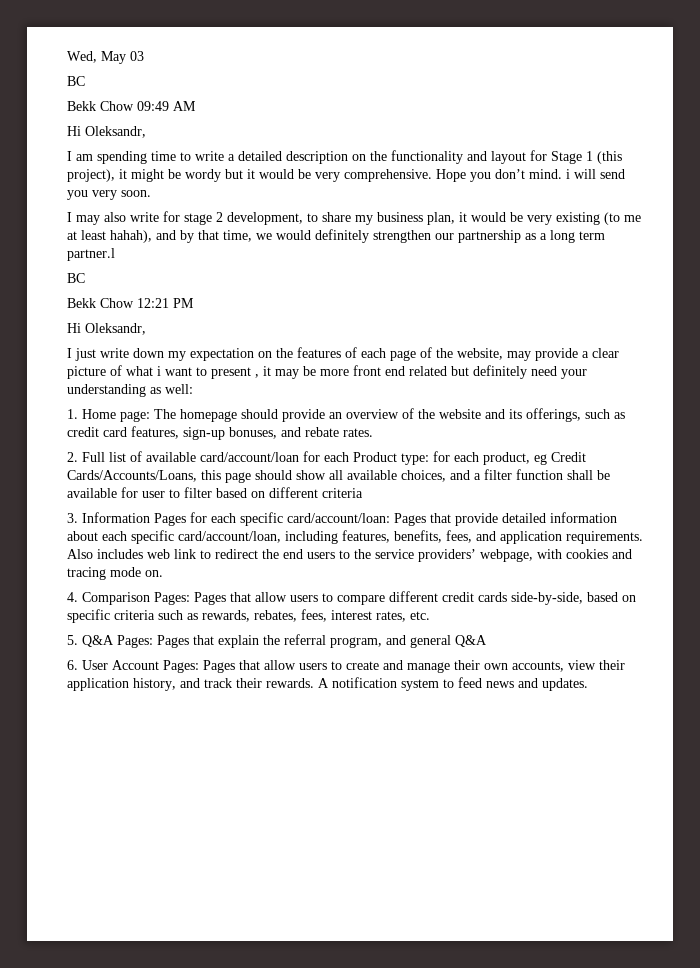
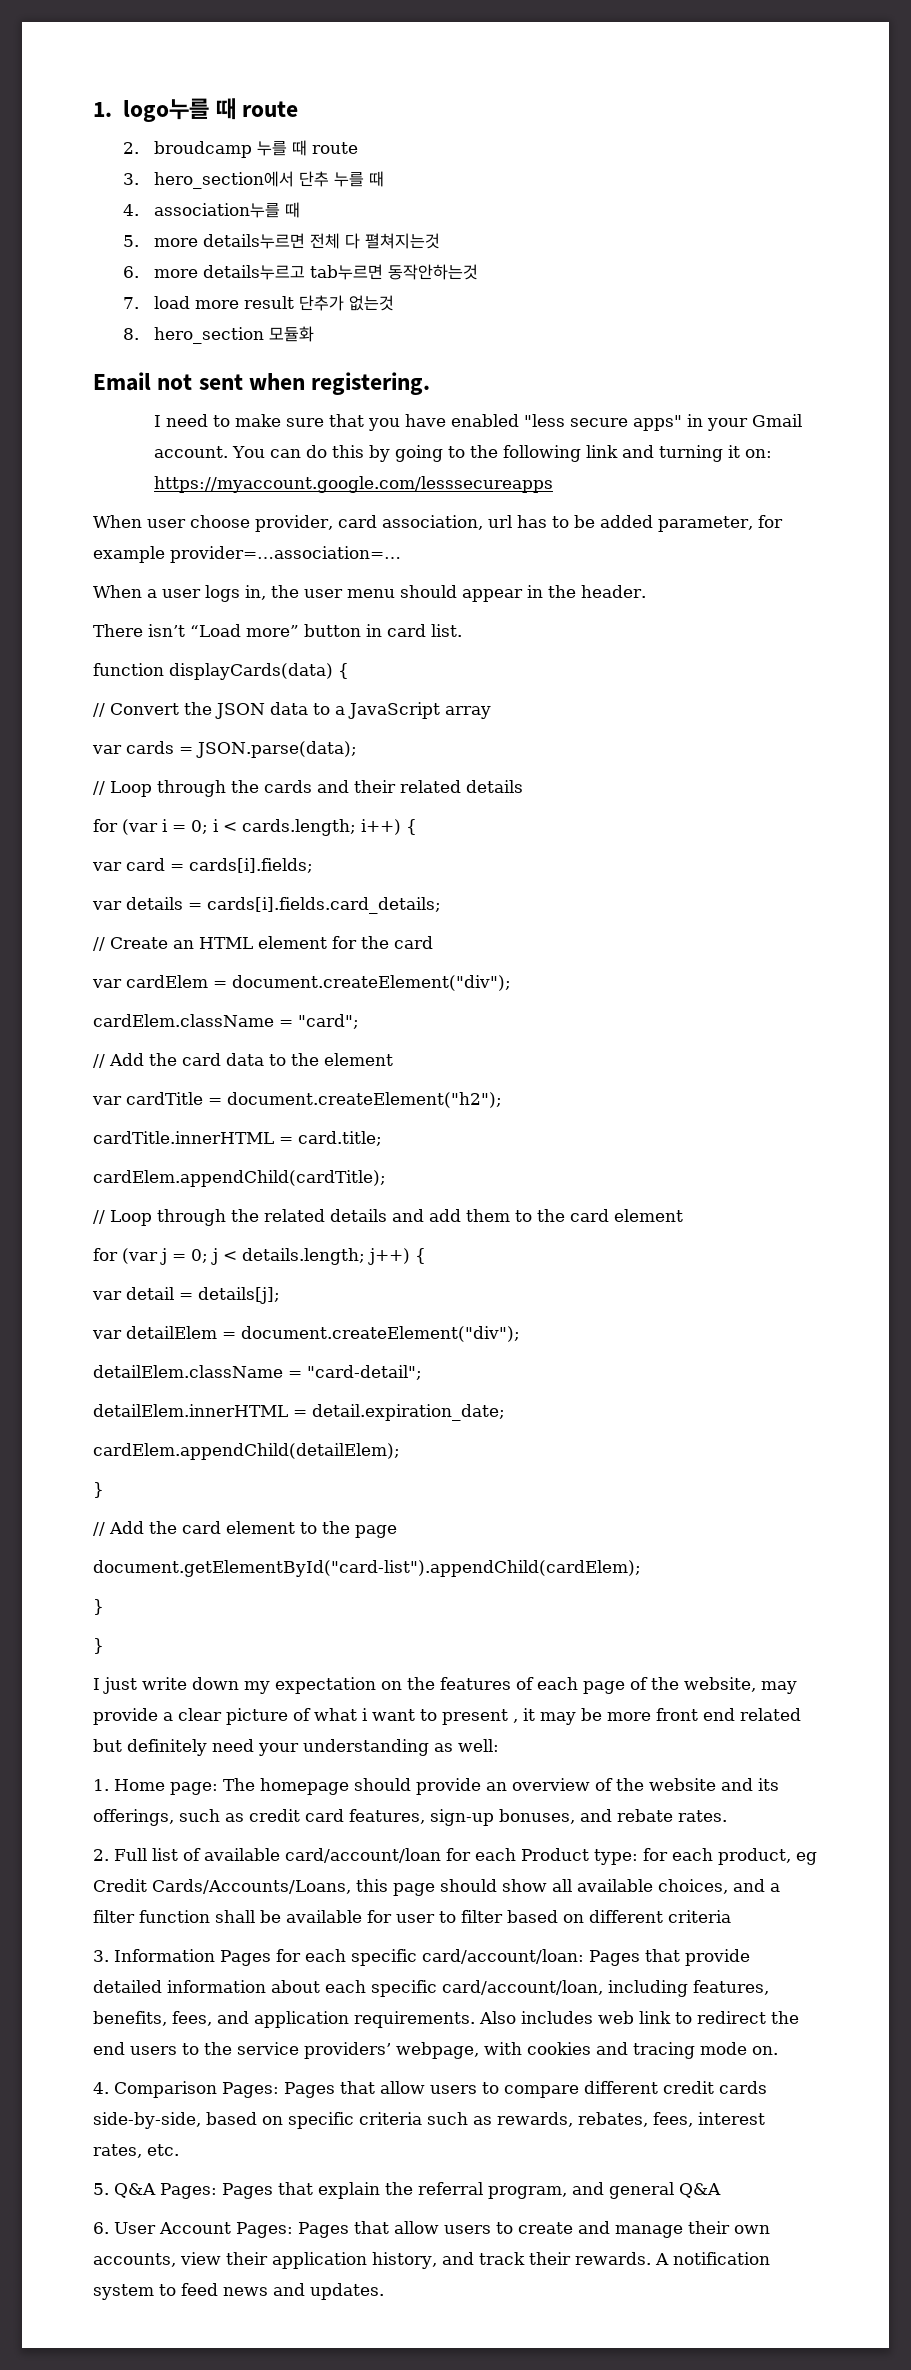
- Wed, May 03
- BC
- Bekk Chow 09:49 AM
- Hi Oleksandr,
- I am spending time to write a detailed description on the functionality and layout for Stage 1 (this project), it might be wordy but it would be very comprehensive. Hope you don’t mind. i will send you very soon.
- I may also write for stage 2 development, to share my business plan, it would be very existing (to me at least hahah), and by that time, we would definitely strengthen our partnership as a long term partner.l
- BC
- Bekk Chow 12:21 PM
- Hi Oleksandr,
+ 1. logo누를 때 route
+ 2. broudcamp 누를 때 route
+ 3. hero_section에서 단추 누를 때
+ 4. association누를 때
+ 5. more details누르면 전체 다 펼쳐지는것
+ 6. more details누르고 tab누르면 동작안하는것
+ 7. load more result 단추가 없는것
+ 8. hero_section 모듈화
+ Email not sent when registering.
+ I need to make sure that you have enabled "less secure apps" in your Gmail account. You can do this by going to the following link and turning it on: https://myaccount.google.com/lesssecureapps
+ When user choose provider, card association, url has to be added parameter, for example provider=…association=…
+ When a user logs in, the user menu should appear in the header.
+ There isn’t “Load more” button in card list.
+ function displayCards(data) {
+ // Convert the JSON data to a JavaScript array
+ var cards = JSON.parse(data);
+ // Loop through the cards and their related details
+ for (var i = 0; i < cards.length; i++) {
+ var card = cards[i].fields;
+ var details = cards[i].fields.card_details;
+ // Create an HTML element for the card
+ var cardElem = document.createElement("div");
+ cardElem.className = "card";
+ // Add the card data to the element
+ var cardTitle = document.createElement("h2");
+ cardTitle.innerHTML = card.title;
+ cardElem.appendChild(cardTitle);
+ // Loop through the related details and add them to the card element
+ for (var j = 0; j < details.length; j++) {
+ var detail = details[j];
+ var detailElem = document.createElement("div");
+ detailElem.className = "card-detail";
+ detailElem.innerHTML = detail.expiration_date;
+ cardElem.appendChild(detailElem);
+ }
+ // Add the card element to the page
+ document.getElementById("card-list").appendChild(cardElem);
+ }
+ }

